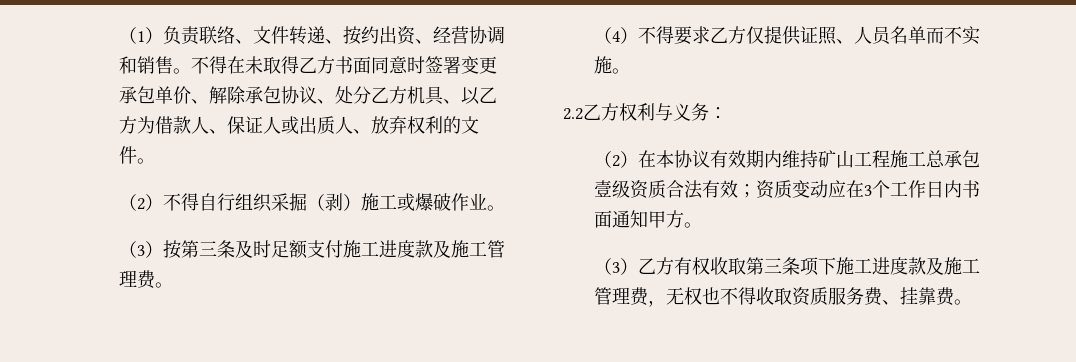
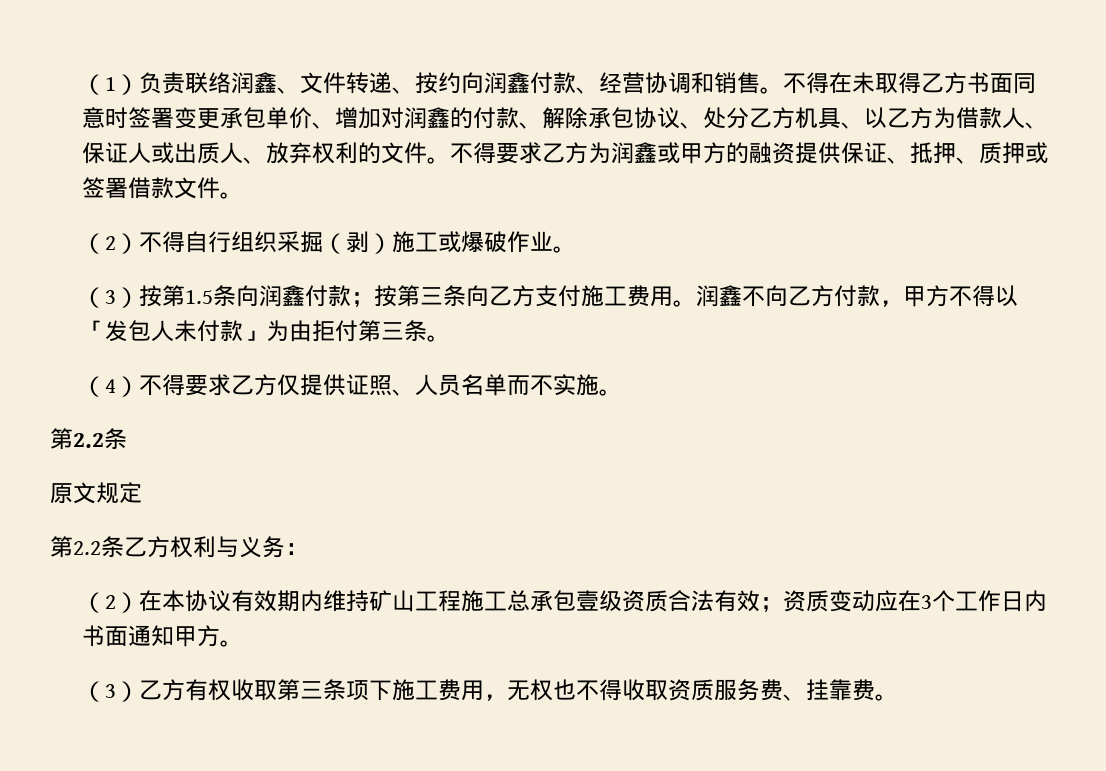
- （1）负责联络、文件转递、按约出资、经营协调和销售。
+ （1）负责联络润鑫、文件转递、按约向润鑫付款、经营协调和销售。
- 不得在未取得乙方书面同意时签署变更承包单价、解除承包协议、处分乙方机具、以乙方为借款人、保证人或出质人、放弃权利的文件。
+ 不得在未取得乙方书面同意时签署变更承包单价、增加对润鑫的付款、解除承包协议、处分乙方机具、以乙方为借款人、保证人或出质人、放弃权利的文件。不得要求乙方为润鑫或甲方的融资提供保证、抵押、质押或签署借款文件。
- （3）按第三条及时足额支付施工进度款及施工管理费。
+ （3）按第1.5条向润鑫付款；按第三条向乙方支付施工费用。润鑫不向乙方付款，甲方不得以「发包人未付款」为由拒付第三条。
  （4）不得要求乙方仅提供证照、人员名单而不实施。
- 2.2乙方权利与义务：
+ 第2.2条
+ 原文规定
+ 第2.2条乙方权利与义务：
- （3）乙方有权收取第三条项下施工进度款及施工管理费，无权也不得收取资质服务费、挂靠费。
+ （3）乙方有权收取第三条项下施工费用，无权也不得收取资质服务费、挂靠费。

